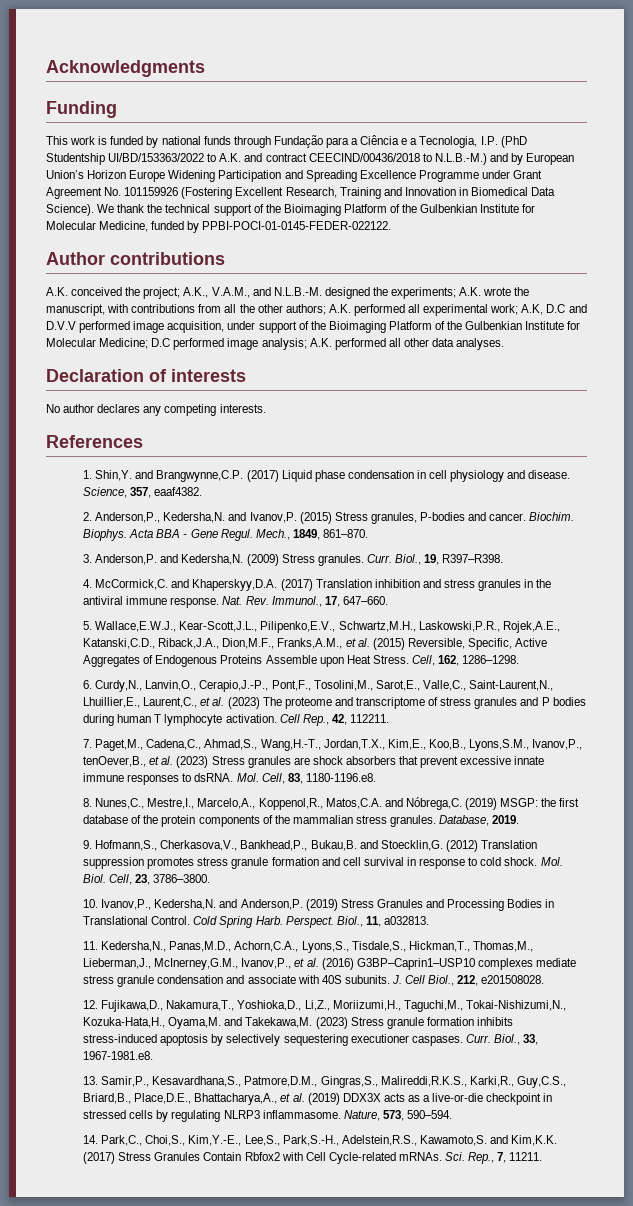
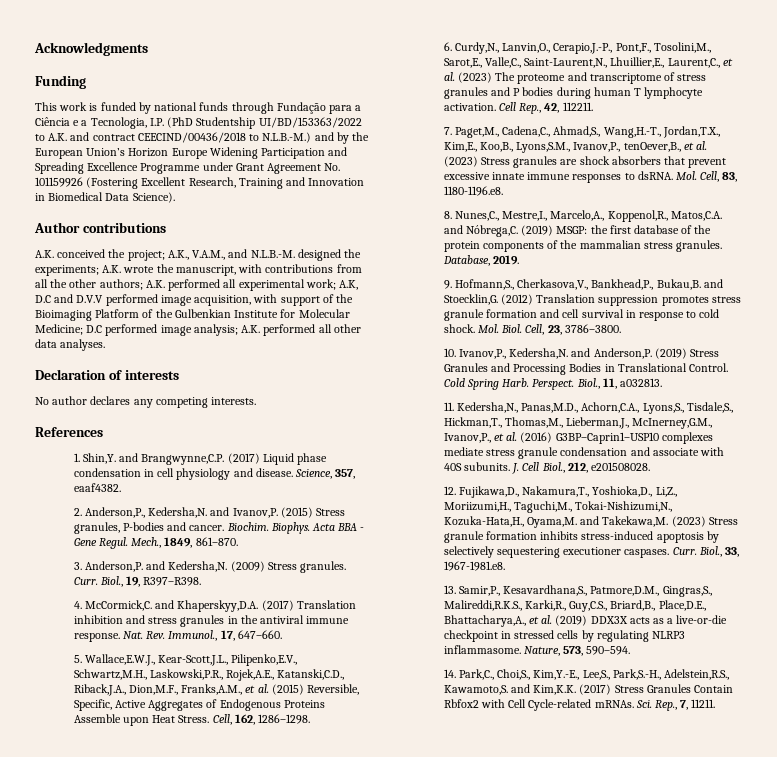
- This work is funded by national funds through Fundação para a Ciência e a Tecnologia, I.P. (PhD Studentship UI/BD/153363/2022 to A.K. and contract CEECIND/00436/2018 to N.L.B.-M.) and by European Union’s Horizon Europe Widening Participation and Spreading Excellence Programme under Grant Agreement No. 101159926 (Fostering Excellent Research, Training and Innovation in Biomedical Data Science). We thank the technical support of the Bioimaging Platform of the Gulbenkian Institute for Molecular Medicine, funded by PPBI-POCI-01-0145-FEDER-022122.
+ This work is funded by national funds through Fundação para a Ciência e a Tecnologia, I.P. (PhD Studentship UI/BD/153363/2022 to A.K. and contract CEECIND/00436/2018 to N.L.B.-M.) and by the European Union’s Horizon Europe Widening Participation and Spreading Excellence Programme under Grant Agreement No. 101159926 (Fostering Excellent Research, Training and Innovation in Biomedical Data Science).
- A.K. conceived the project; A.K., V.A.M., and N.L.B.-M. designed the experiments; A.K. wrote the manuscript, with contributions from all the other authors; A.K. performed all experimental work; A.K, D.C and D.V.V performed image acquisition, under support of the Bioimaging Platform of the Gulbenkian Institute for Molecular Medicine; D.C performed image analysis; A.K. performed all other data analyses.
+ A.K. conceived the project; A.K., V.A.M., and N.L.B.-M. designed the experiments; A.K. wrote the manuscript, with contributions from all the other authors; A.K. performed all experimental work; A.K, D.C and D.V.V performed image acquisition, with support of the Bioimaging Platform of the Gulbenkian Institute for Molecular Medicine; D.C performed image analysis; A.K. performed all other data analyses.

